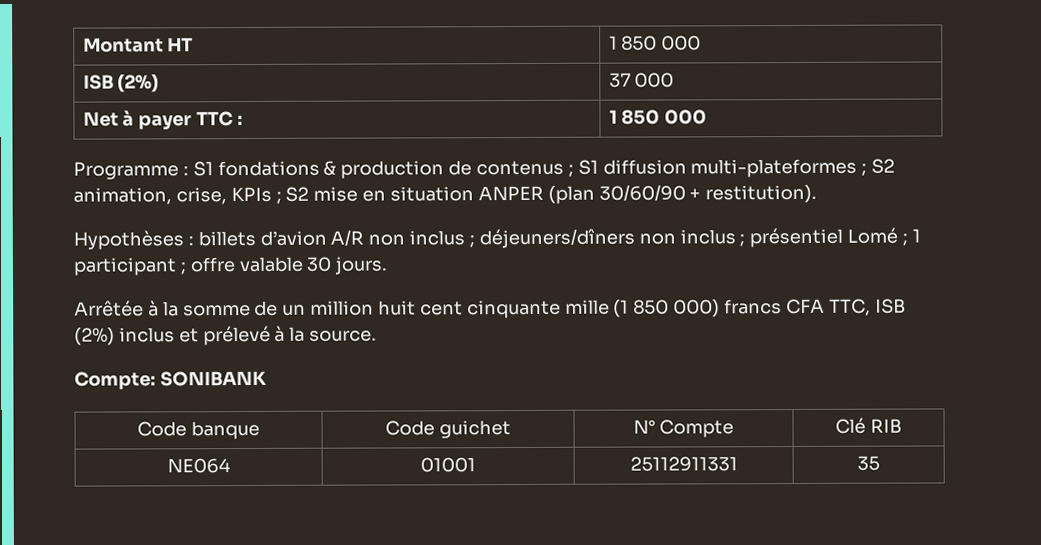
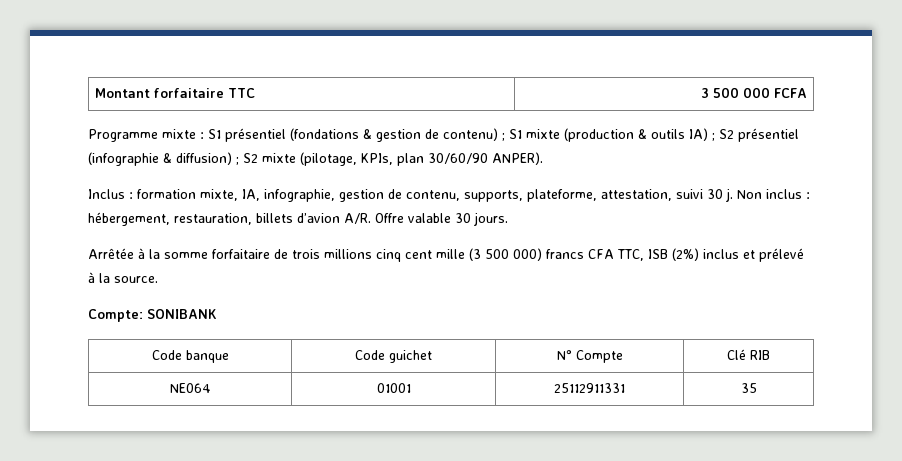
- Montant HT | 1 850 000
- ISB (2%) | 37 000
- Net à payer TTC : | 1 850 000
+ Montant forfaitaire TTC | 3 500 000 FCFA
- Programme : S1 fondations & production de contenus ; S1 diffusion multi-plateformes ; S2 animation, crise, KPIs ; S2 mise en situation ANPER (plan 30/60/90 + restitution).
- Hypothèses : billets d’avion A/R non inclus ; déjeuners/dîners non inclus ; présentiel Lomé ; 1 participant ; offre valable 30 jours.
+ Programme mixte : S1 présentiel (fondations & gestion de contenu) ; S1 mixte (production & outils IA) ; S2 présentiel (infographie & diffusion) ; S2 mixte (pilotage, KPIs, plan 30/60/90 ANPER).
+ Inclus : formation mixte, IA, infographie, gestion de contenu, supports, plateforme, attestation, suivi 30 j. Non inclus : hébergement, restauration, billets d’avion A/R. Offre valable 30 jours.
- Arrêtée à la somme de un million huit cent cinquante mille (1 850 000) francs CFA TTC, ISB (2%) inclus et prélevé à la source.
+ Arrêtée à la somme forfaitaire de trois millions cinq cent mille (3 500 000) francs CFA TTC, ISB (2%) inclus et prélevé à la source.

